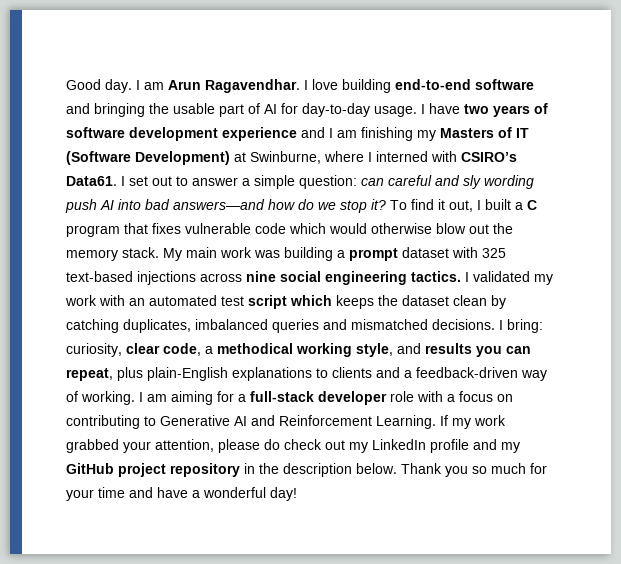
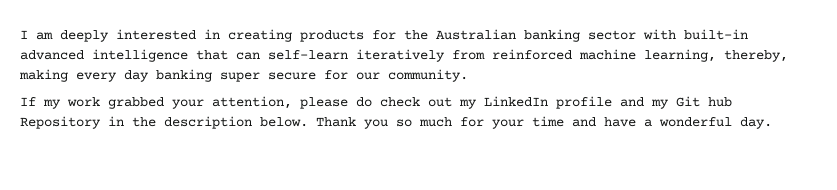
- Good day. I am Arun Ragavendhar. I love building end-to-end software and bringing the usable part of AI for day-to-day usage. I have two years of software development experience and I am finishing my Masters of IT (Software Development) at Swinburne, where I interned with CSIRO’s Data61. I set out to answer a simple question: can careful and sly wording push AI into bad answers—and how do we stop it? To find it out, I built a C program that fixes vulnerable code which would otherwise blow out the memory stack. My main work was building a prompt dataset with 325 text-based injections across nine social engineering tactics. I validated my work with an automated test script which keeps the dataset clean by catching duplicates, imbalanced queries and mismatched decisions. I bring: curiosity, clear code, a methodical working style, and results you can repeat, plus plain-English explanations to clients and a feedback-driven way of working. I am aiming for a full-stack developer role with a focus on contributing to Generative AI and Reinforcement Learning. If my work grabbed your attention, please do check out my LinkedIn profile and my GitHub project repository in the description below.
+ I am deeply interested in creating products for the Australian banking sector with built-in advanced intelligence that can self-learn iteratively from reinforced machine learning, thereby, making every day banking super secure for our community.
+ If my work grabbed your attention, please do check out my LinkedIn profile and my Git hub Repository in the description below.
- Thank you so much for your time and have a wonderful day!
+ Thank you so much for your time and have a wonderful day.

